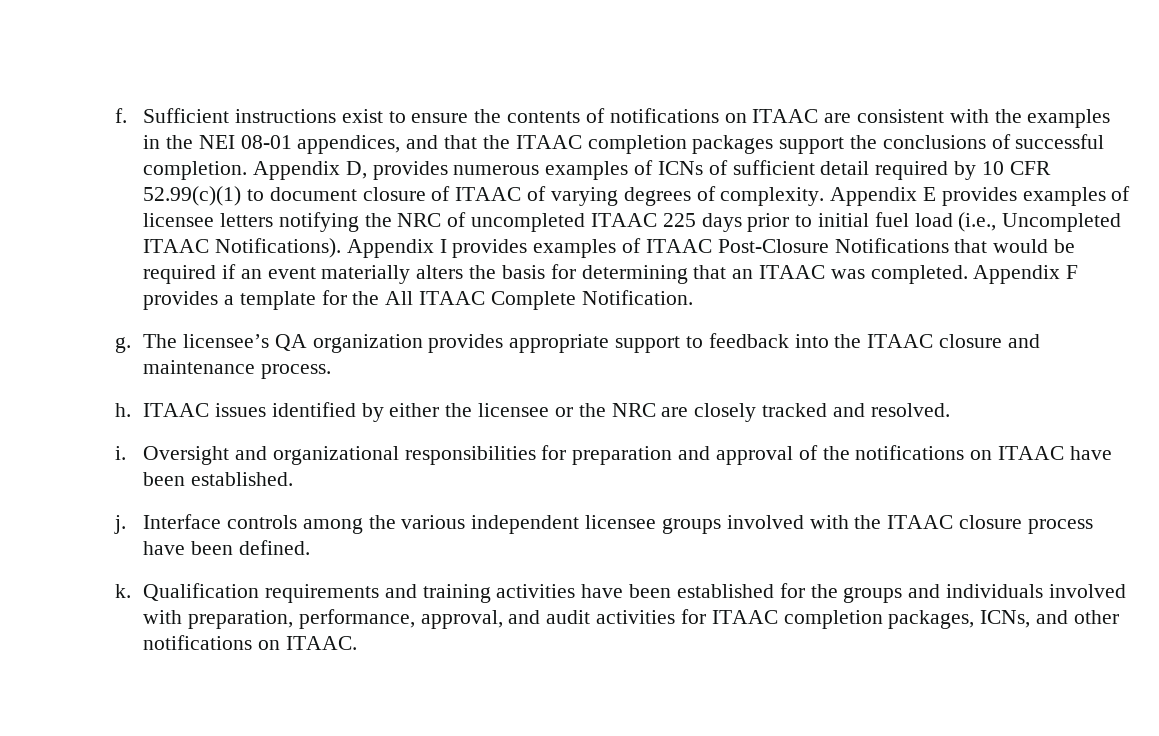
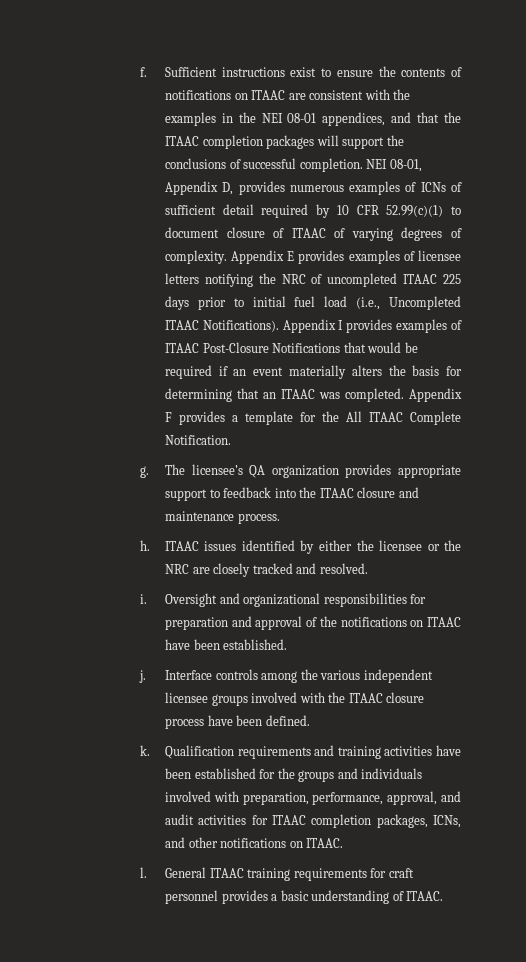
- Sufficient instructions exist to ensure the contents of notifications on ITAAC are consistent with the examples in the NEI 08-01 appendices, and that the ITAAC completion packages support the conclusions of successful completion.
+ Sufficient instructions exist to ensure the contents of notifications on ITAAC are consistent with the examples in the NEI 08-01 appendices, and that the ITAAC completion packages will support the conclusions of successful completion.
- Appendix D, provides numerous examples of ICNs of sufficient detail required by 10 CFR 52.99(c)(1) to document closure of ITAAC of varying degrees of complexity.
+ NEI 08-01, Appendix D, provides numerous examples of ICNs of sufficient detail required by 10 CFR 52.99(c)(1) to document closure of ITAAC of varying degrees of complexity.
+ l. General ITAAC training requirements for craft personnel provides a basic understanding of ITAAC.

